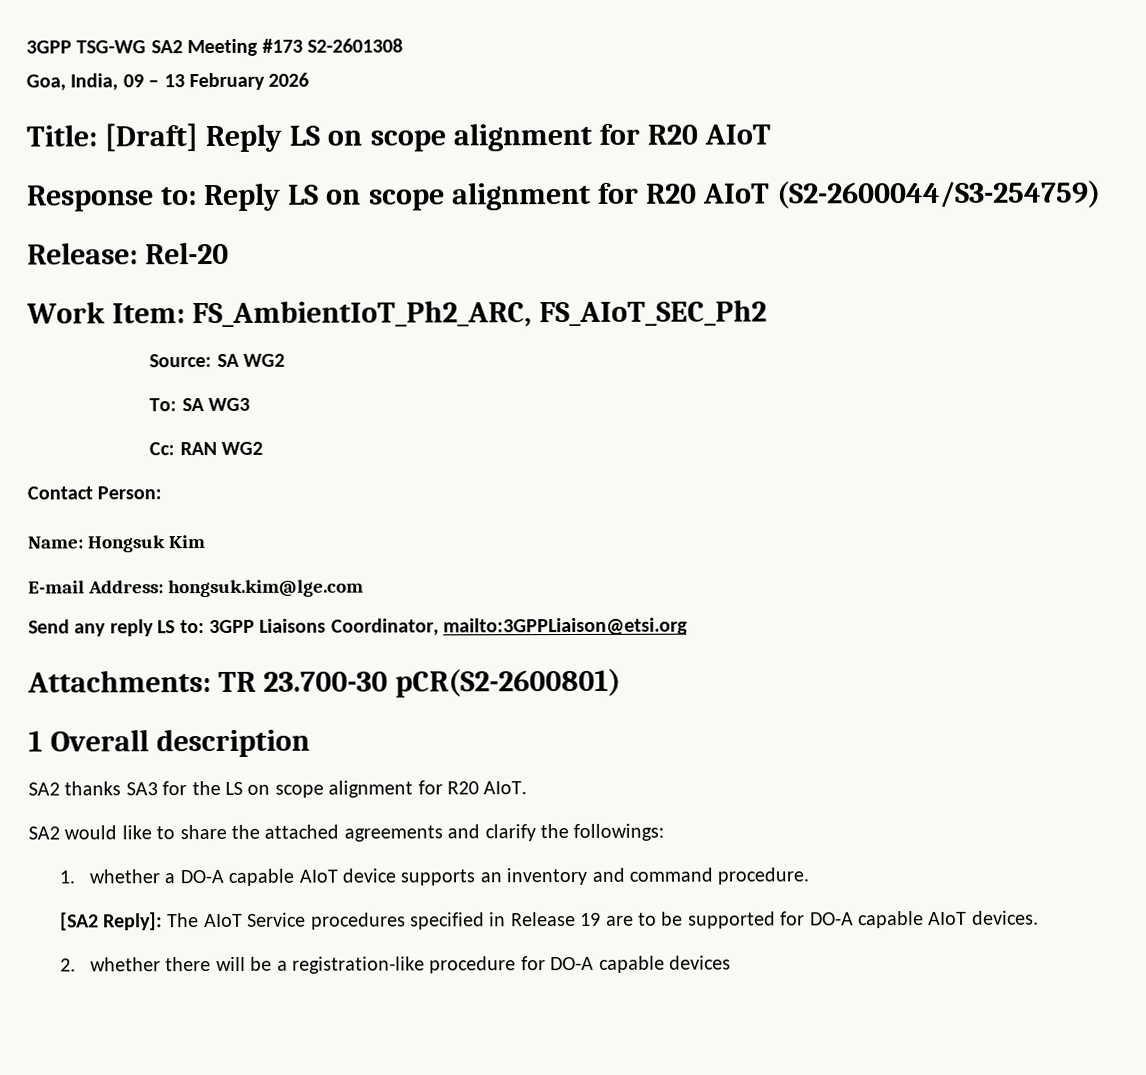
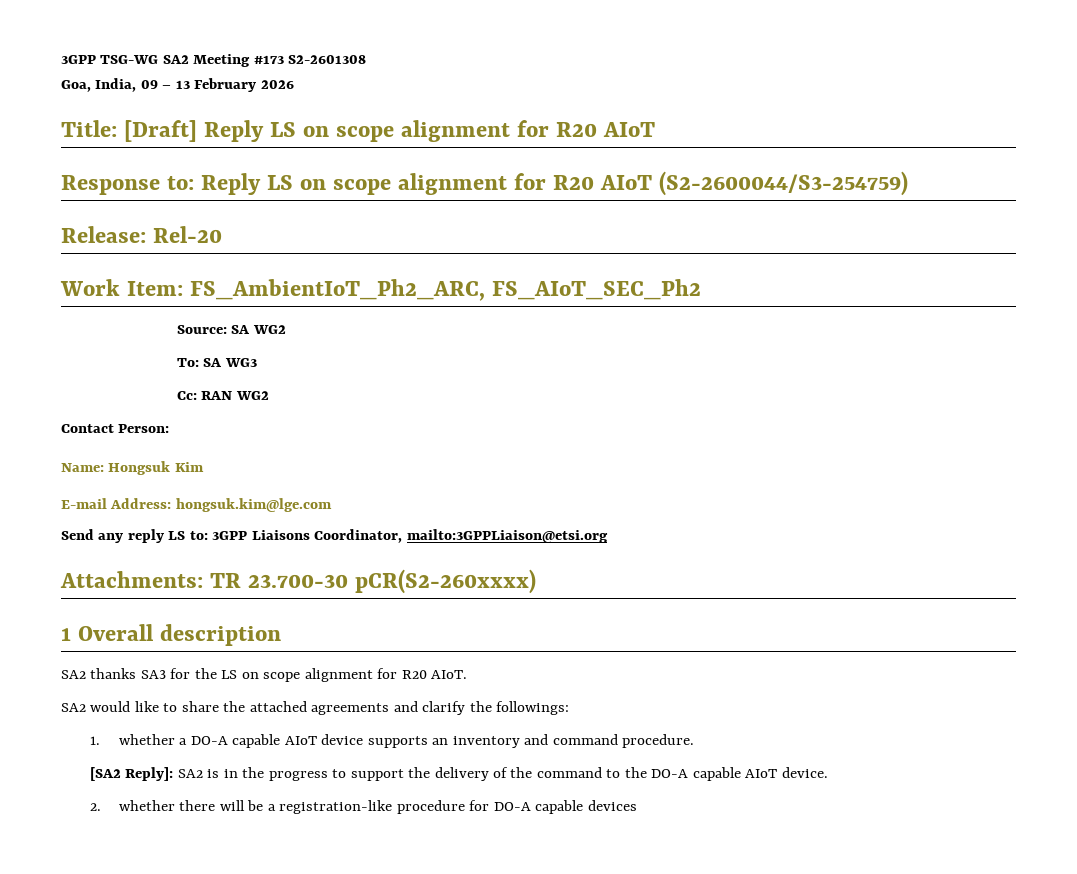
- Attachments: TR 23.700-30 pCR(S2-2600801)
+ Attachments: TR 23.700-30 pCR(S2-260xxxx)
- [SA2 Reply]: The AIoT Service procedures specified in Release 19 are to be supported for DO-A capable AIoT devices.
+ [SA2 Reply]: SA2 is in the progress to support the delivery of the command to the DO-A capable AIoT device.

